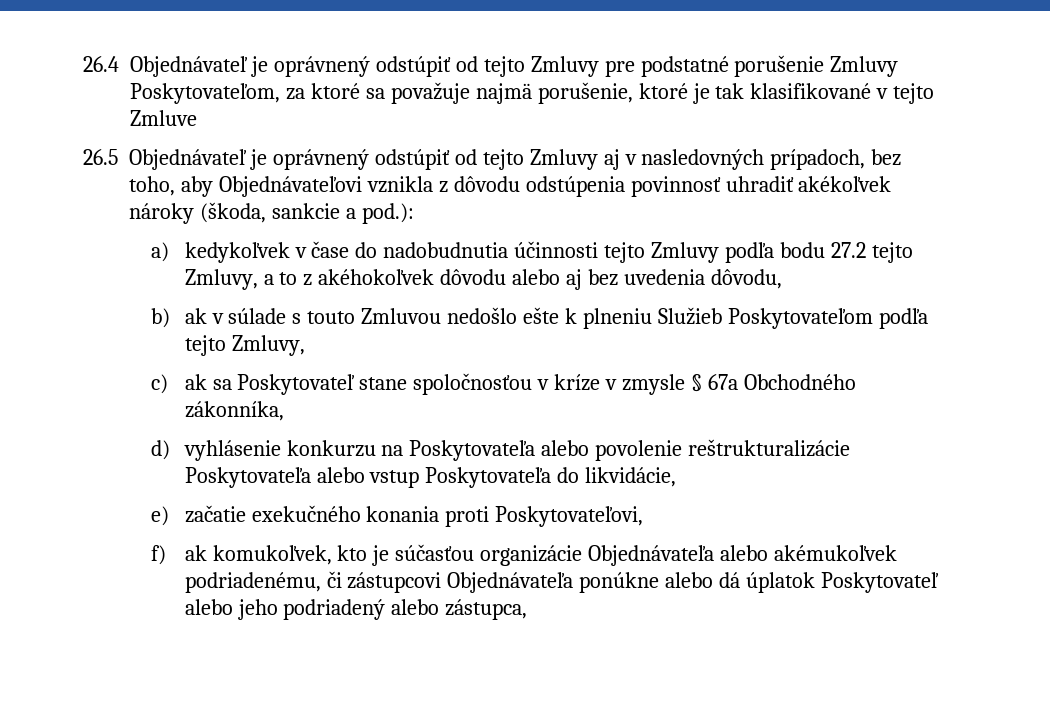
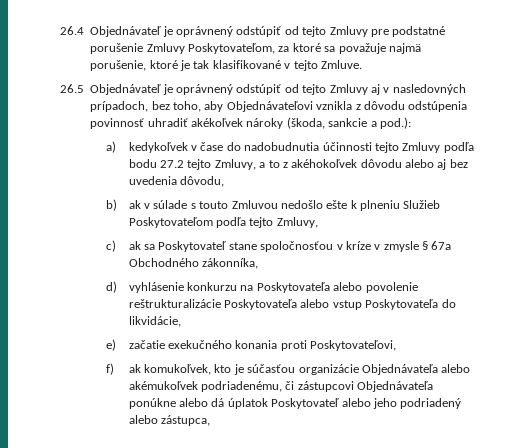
- 26.4 Objednávateľ je oprávnený odstúpiť od tejto Zmluvy pre podstatné porušenie Zmluvy Poskytovateľom, za ktoré sa považuje najmä porušenie, ktoré je tak klasifikované v tejto Zmluve
+ 26.4 Objednávateľ je oprávnený odstúpiť od tejto Zmluvy pre podstatné porušenie Zmluvy Poskytovateľom, za ktoré sa považuje najmä porušenie, ktoré je tak klasifikované v tejto Zmluve.

